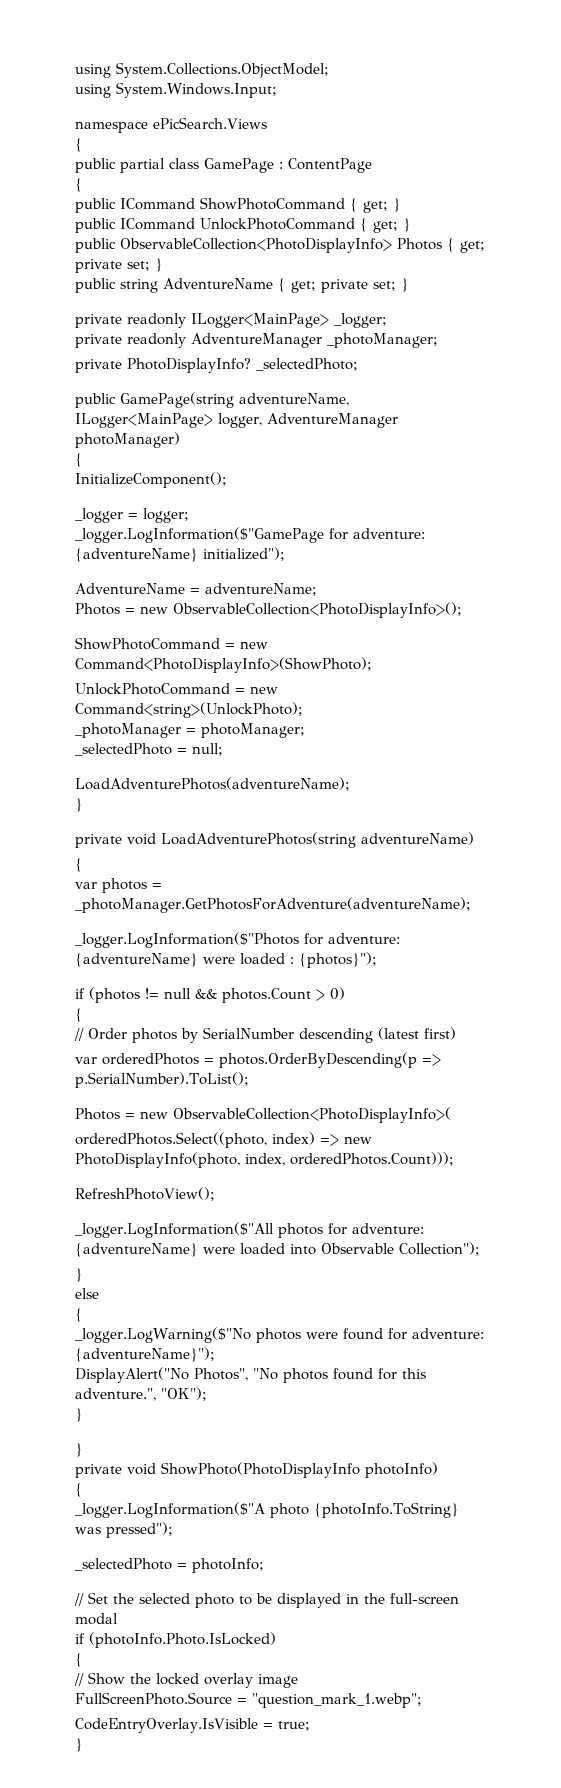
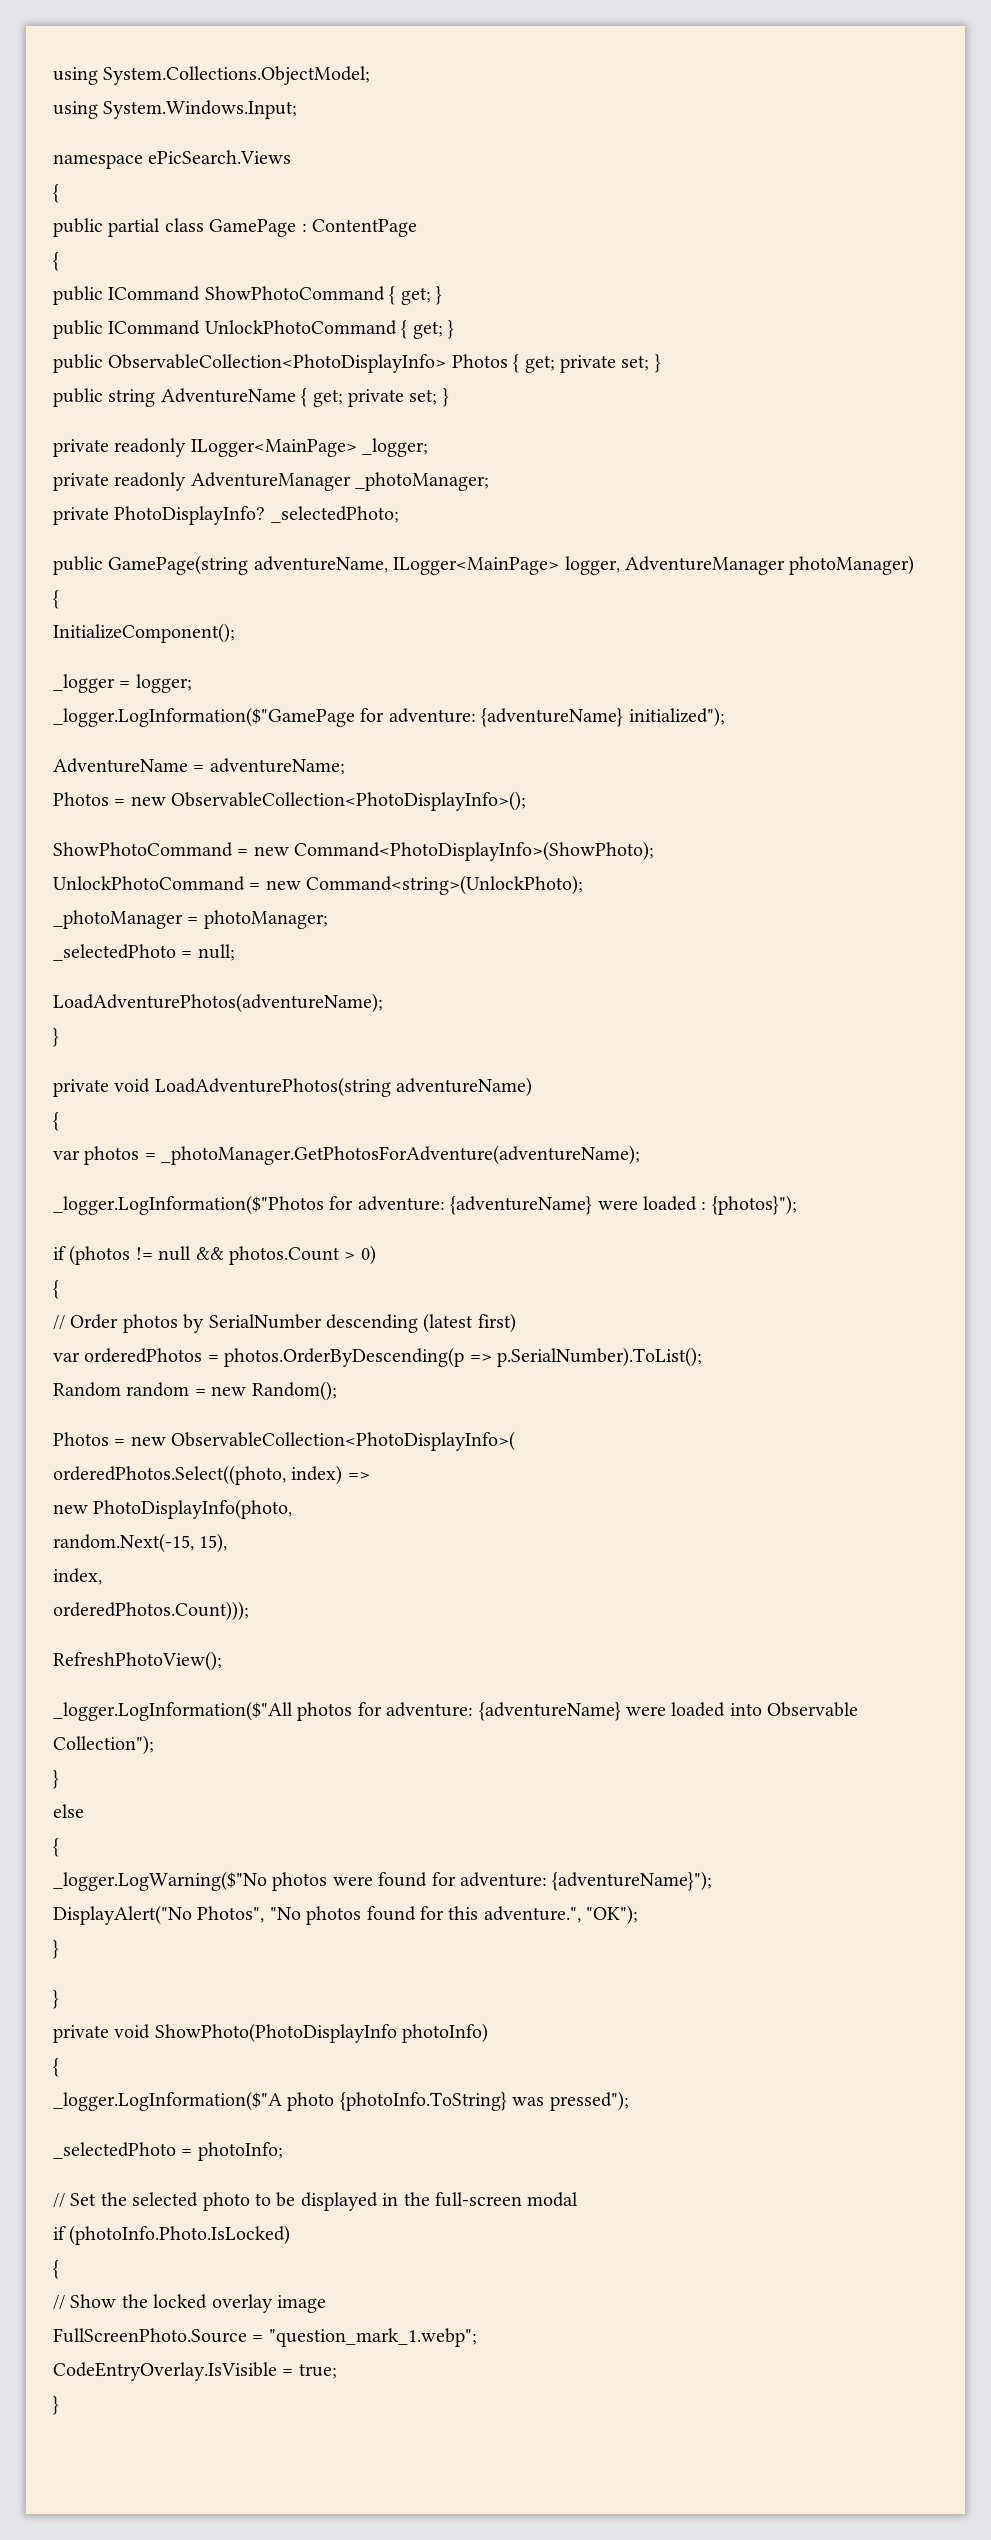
+ Random random = new Random();
- orderedPhotos.Select((photo, index) => new PhotoDisplayInfo(photo, index, orderedPhotos.Count)));
+ orderedPhotos.Select((photo, index) =>
+ new PhotoDisplayInfo(photo,
+ random.Next(-15, 15),
+ index,
+ orderedPhotos.Count)));

